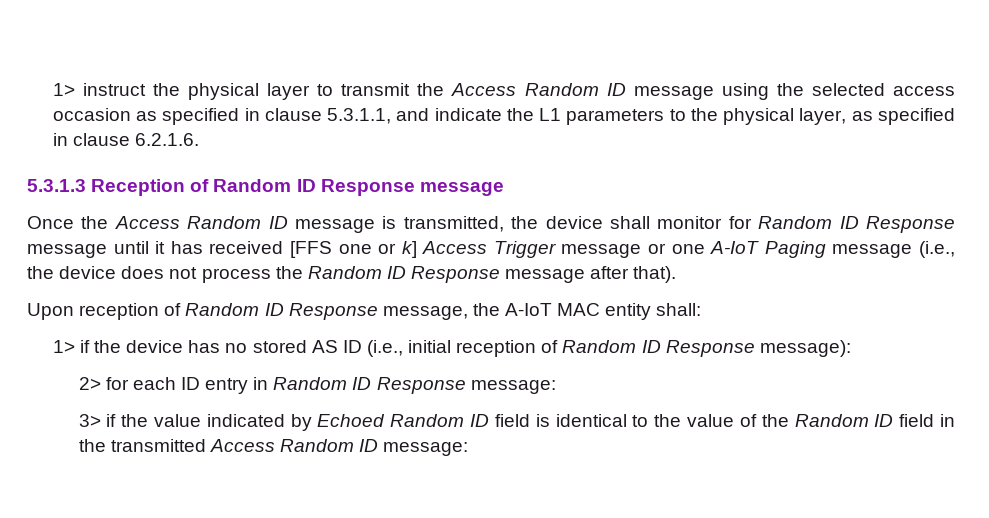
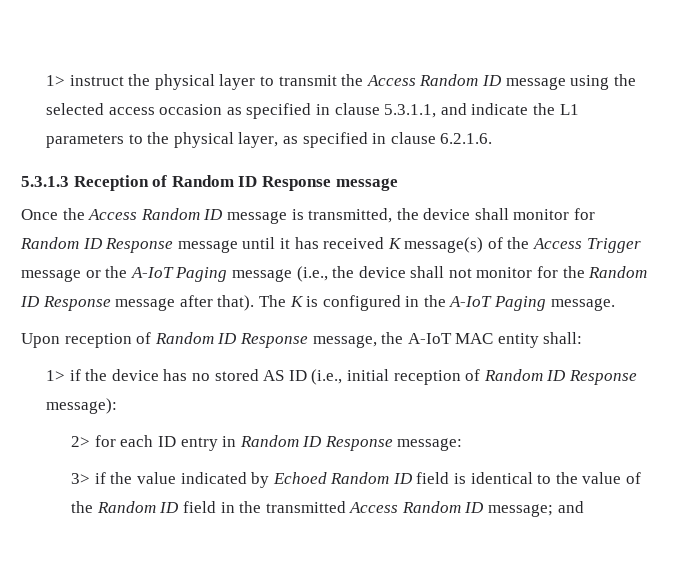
- Once the Access Random ID message is transmitted, the device shall monitor for Random ID Response message until it has received [FFS one or k] Access Trigger message or one A-IoT Paging message (i.e., the device does not process the Random ID Response message after that).
+ Once the Access Random ID message is transmitted, the device shall monitor for Random ID Response message until it has received K message(s) of the Access Trigger message or the A-IoT Paging message (i.e., the device shall not monitor for the Random ID Response message after that). The K is configured in the A-IoT Paging message.
- 3> if the value indicated by Echoed Random ID field is identical to the value of the Random ID field in the transmitted Access Random ID message:
+ 3> if the value indicated by Echoed Random ID field is identical to the value of the Random ID field in the transmitted Access Random ID message; and

